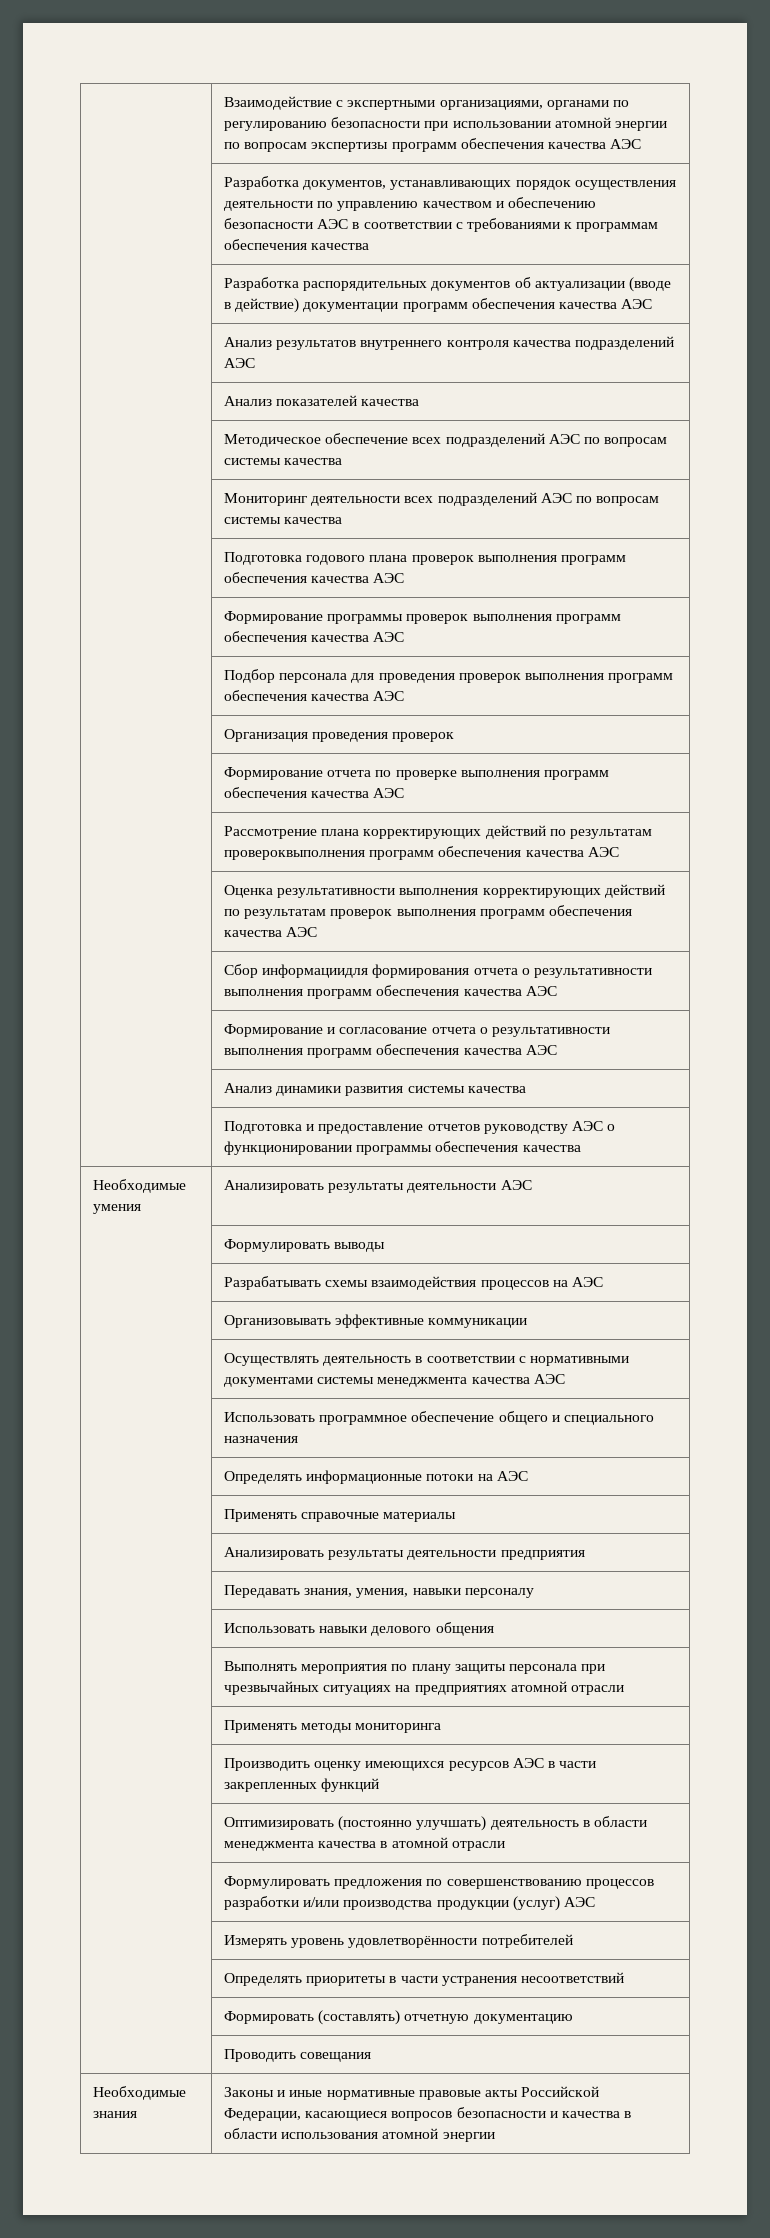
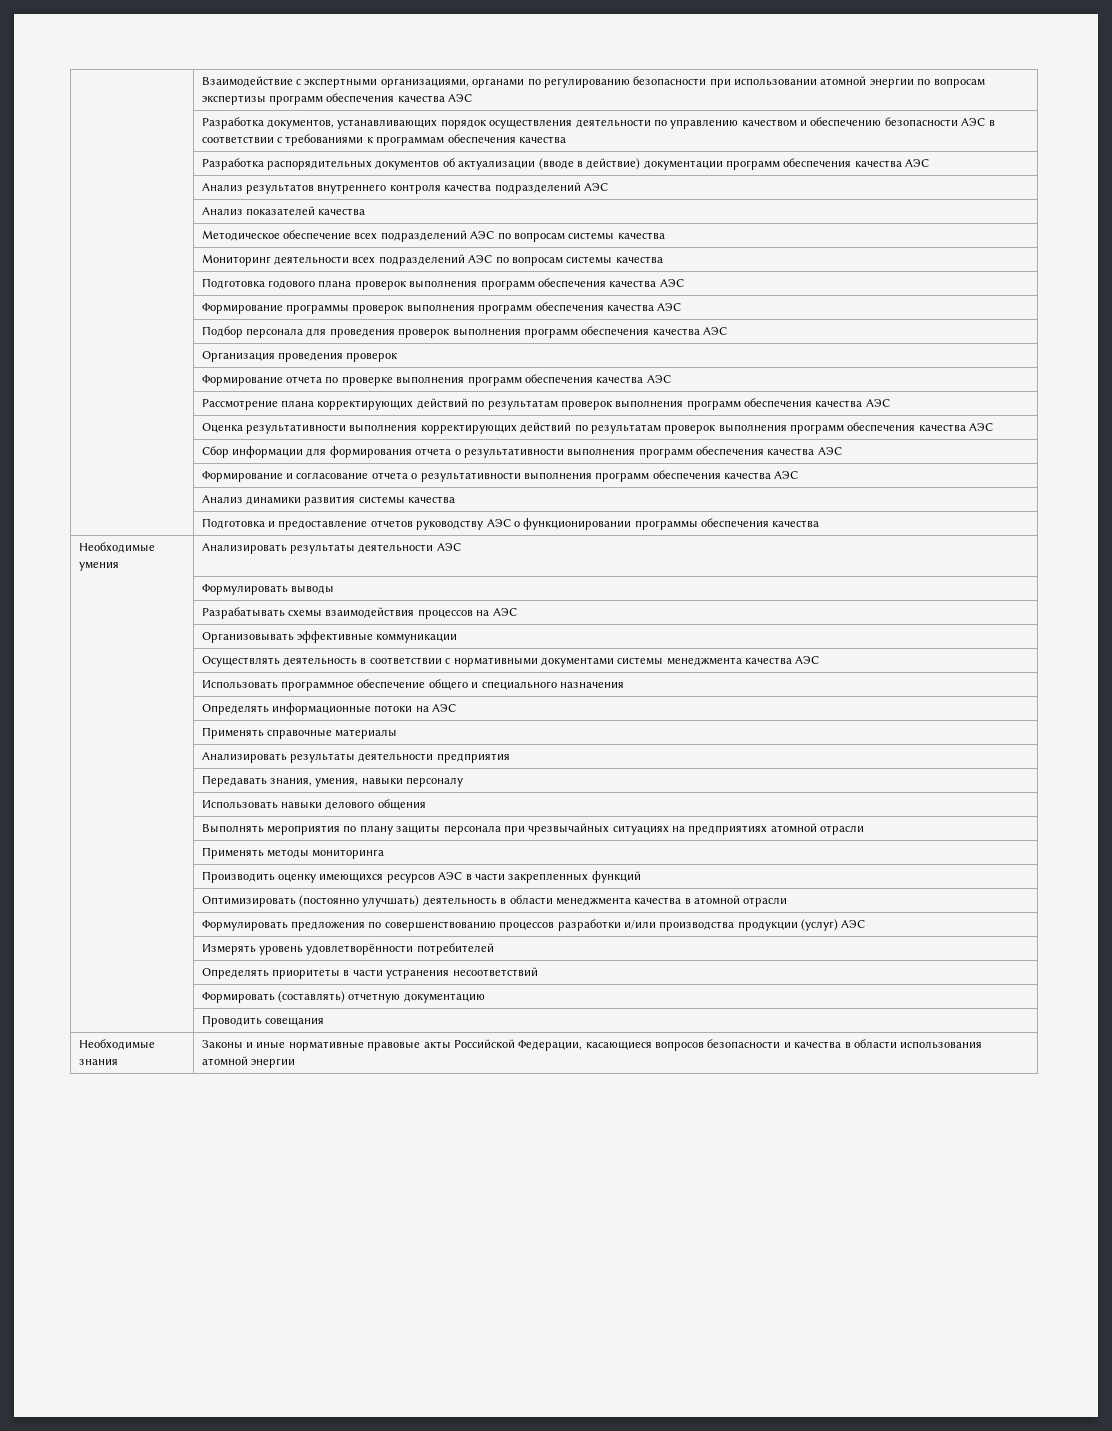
- | Рассмотрение плана корректирующих действий по результатам провероквыполнения программ обеспечения качества АЭС
+ | Рассмотрение плана корректирующих действий по результатам проверок выполнения программ обеспечения качества АЭС
- | Сбор информациидля формирования отчета о результативности выполнения программ обеспечения качества АЭС
+ | Сбор информации для формирования отчета о результативности выполнения программ обеспечения качества АЭС

